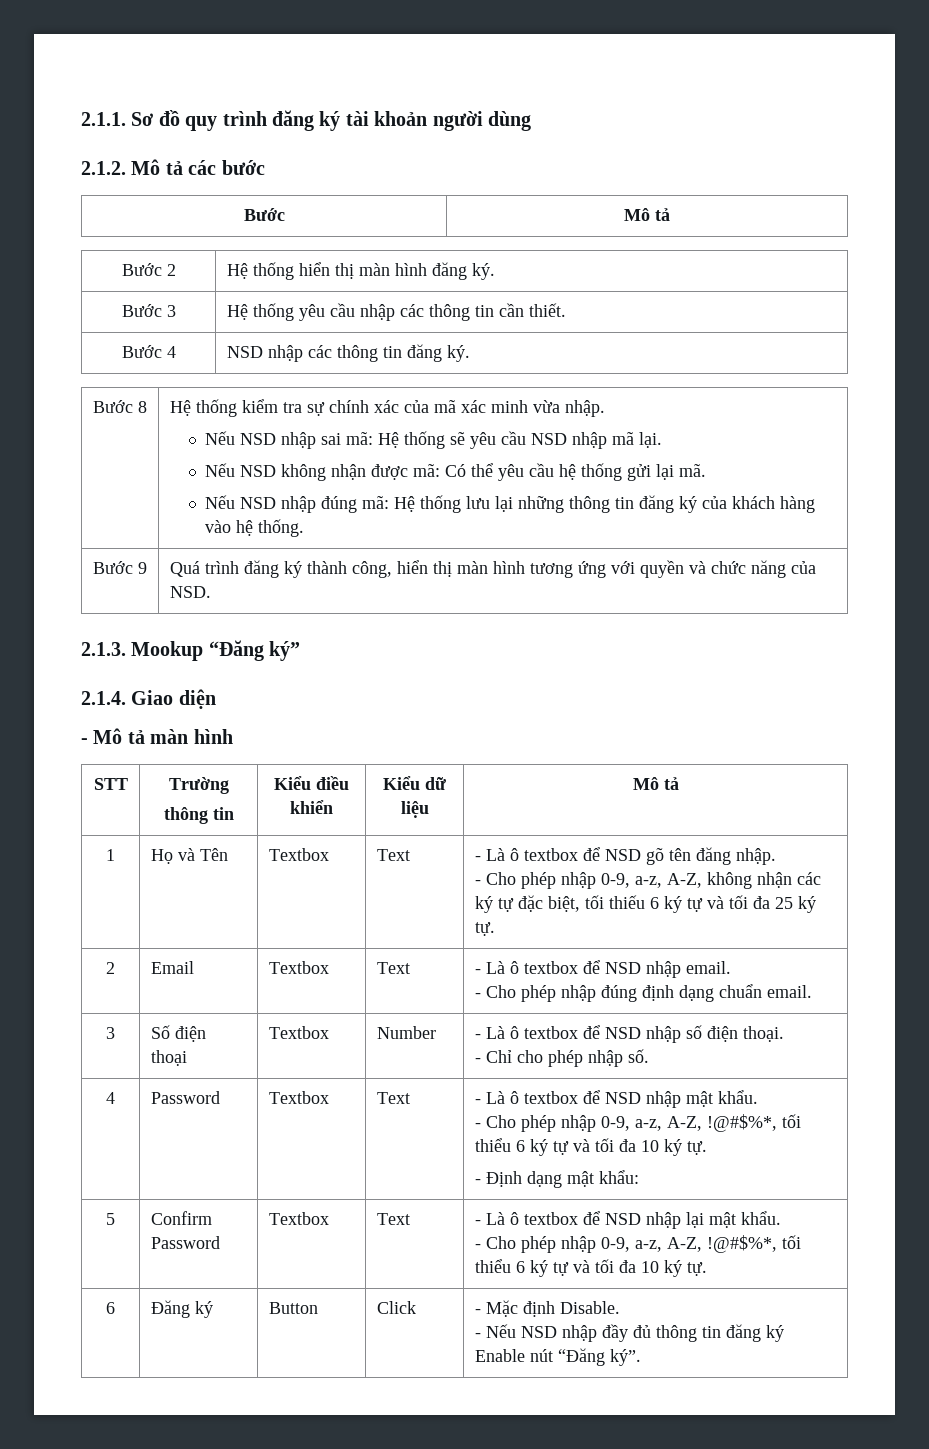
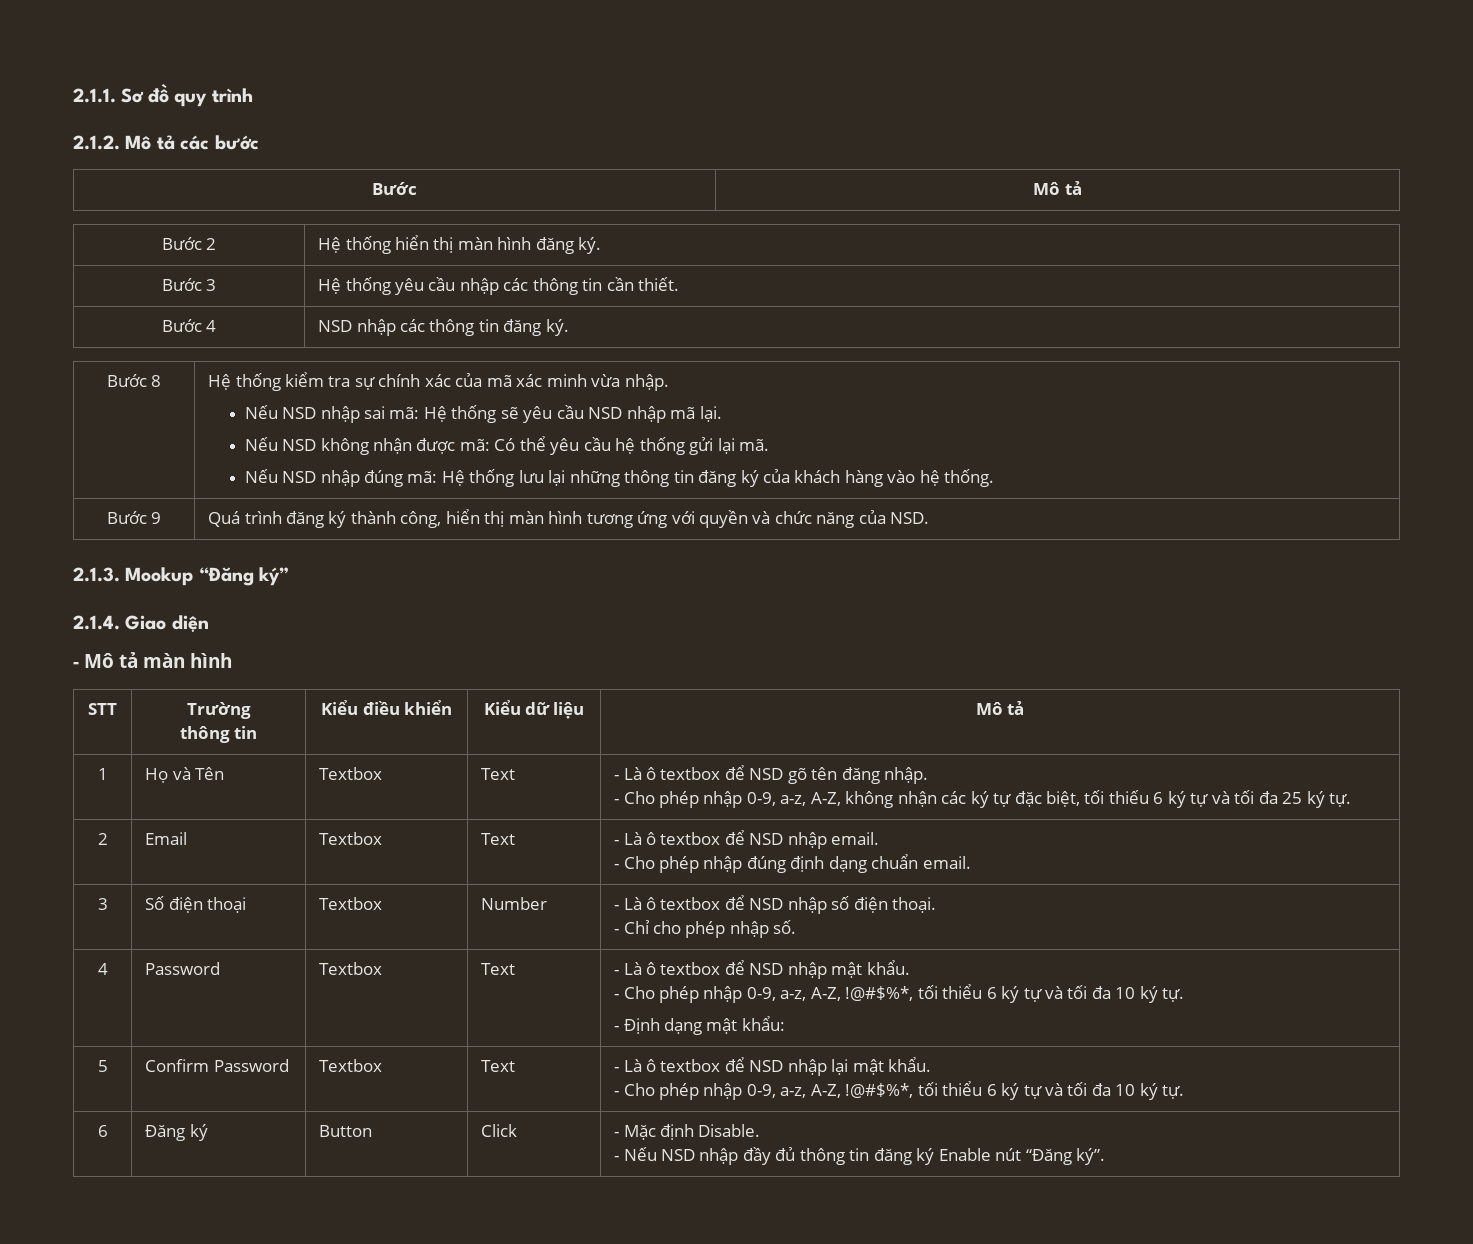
- 2.1.1. Sơ đồ quy trình đăng ký tài khoản người dùng
+ 2.1.1. Sơ đồ quy trình

